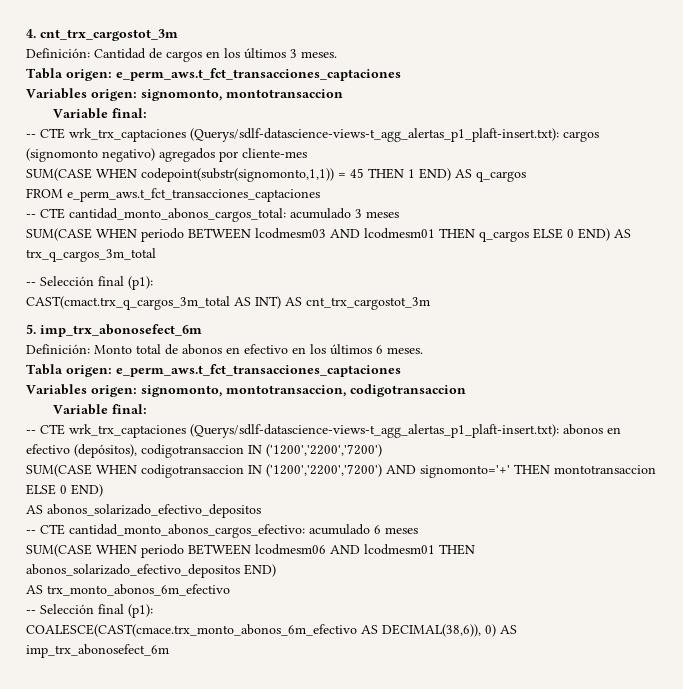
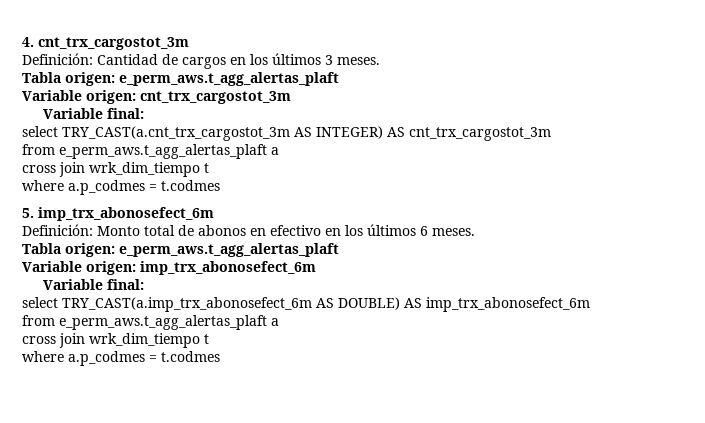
  Definición: Cantidad de cargos en los últimos 3 meses.
- Tabla origen: e_perm_aws.t_fct_transacciones_captaciones
- Variables origen: signomonto, montotransaccion
+ Tabla origen: e_perm_aws.t_agg_alertas_plaft
+ Variable origen: cnt_trx_cargostot_3m
  Variable final:
- -- CTE wrk_trx_captaciones (Querys/sdlf-datascience-views-t_agg_alertas_p1_plaft-insert.txt): cargos (signomonto negativo) agregados por cliente-mes
- SUM(CASE WHEN codepoint(substr(signomonto,1,1)) = 45 THEN 1 END) AS q_cargos
- FROM e_perm_aws.t_fct_transacciones_captaciones
- -- CTE cantidad_monto_abonos_cargos_total: acumulado 3 meses
- SUM(CASE WHEN periodo BETWEEN lcodmesm03 AND lcodmesm01 THEN q_cargos ELSE 0 END) AS trx_q_cargos_3m_total
- -- Selección final (p1):
- CAST(cmact.trx_q_cargos_3m_total AS INT) AS cnt_trx_cargostot_3m
+ select TRY_CAST(a.cnt_trx_cargostot_3m AS INTEGER) AS cnt_trx_cargostot_3m
+ from e_perm_aws.t_agg_alertas_plaft a
+ cross join wrk_dim_tiempo t
+ where a.p_codmes = t.codmes
  Definición: Monto total de abonos en efectivo en los últimos 6 meses.
- Tabla origen: e_perm_aws.t_fct_transacciones_captaciones
- Variables origen: signomonto, montotransaccion, codigotransaccion
+ Tabla origen: e_perm_aws.t_agg_alertas_plaft
+ Variable origen: imp_trx_abonosefect_6m
  Variable final:
- -- CTE wrk_trx_captaciones (Querys/sdlf-datascience-views-t_agg_alertas_p1_plaft-insert.txt): abonos en efectivo (depósitos), codigotransaccion IN ('1200','2200','7200')
- SUM(CASE WHEN codigotransaccion IN ('1200','2200','7200') AND signomonto='+' THEN montotransaccion ELSE 0 END)
- AS abonos_solarizado_efectivo_depositos
- -- CTE cantidad_monto_abonos_cargos_efectivo: acumulado 6 meses
- SUM(CASE WHEN periodo BETWEEN lcodmesm06 AND lcodmesm01 THEN abonos_solarizado_efectivo_depositos END)
- AS trx_monto_abonos_6m_efectivo
- -- Selección final (p1):
- COALESCE(CAST(cmace.trx_monto_abonos_6m_efectivo AS DECIMAL(38,6)), 0) AS imp_trx_abonosefect_6m
+ select TRY_CAST(a.imp_trx_abonosefect_6m AS DOUBLE) AS imp_trx_abonosefect_6m
+ from e_perm_aws.t_agg_alertas_plaft a
+ cross join wrk_dim_tiempo t
+ where a.p_codmes = t.codmes

